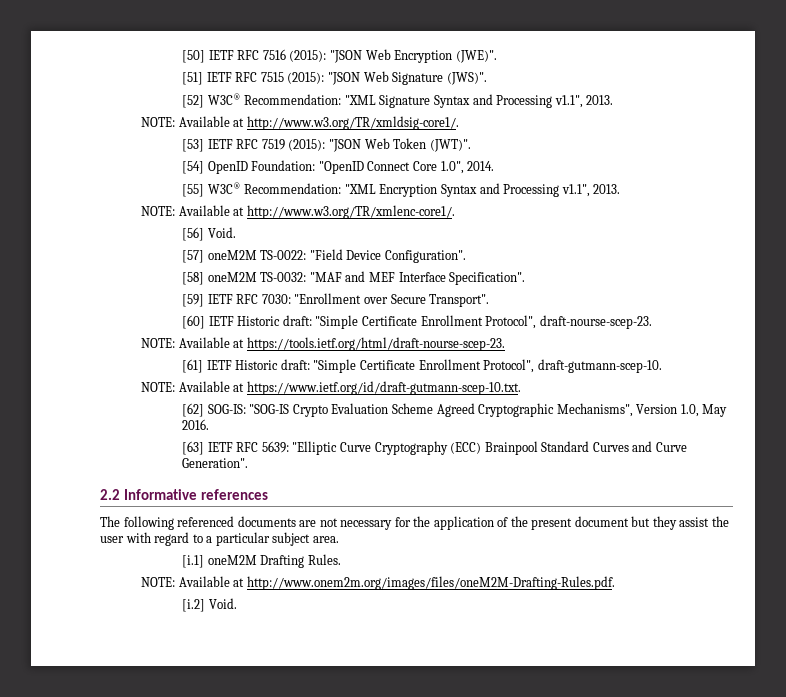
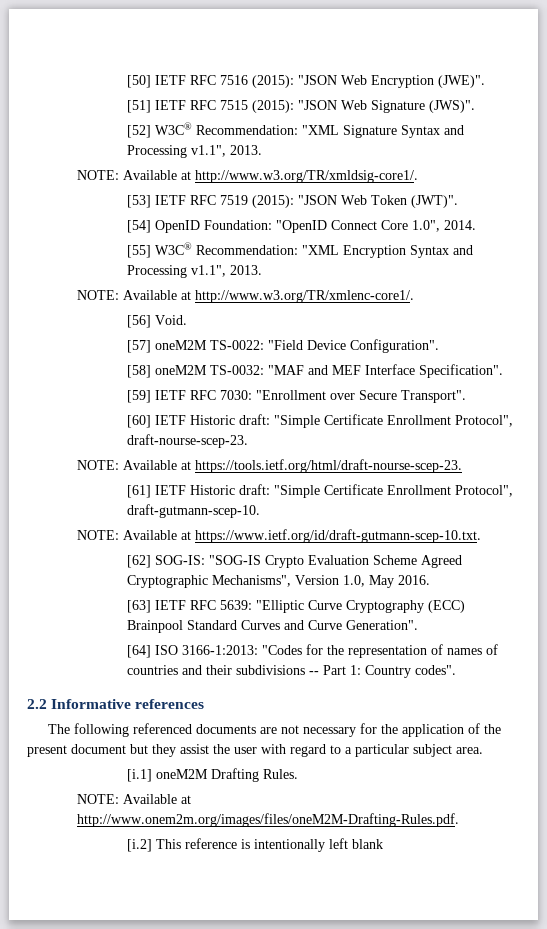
+ [64] ISO 3166-1:2013: "Codes for the representation of names of countries and their subdivisions -- Part 1: Country codes".
- [i.2] Void.
+ [i.2] This reference is intentionally left blank

